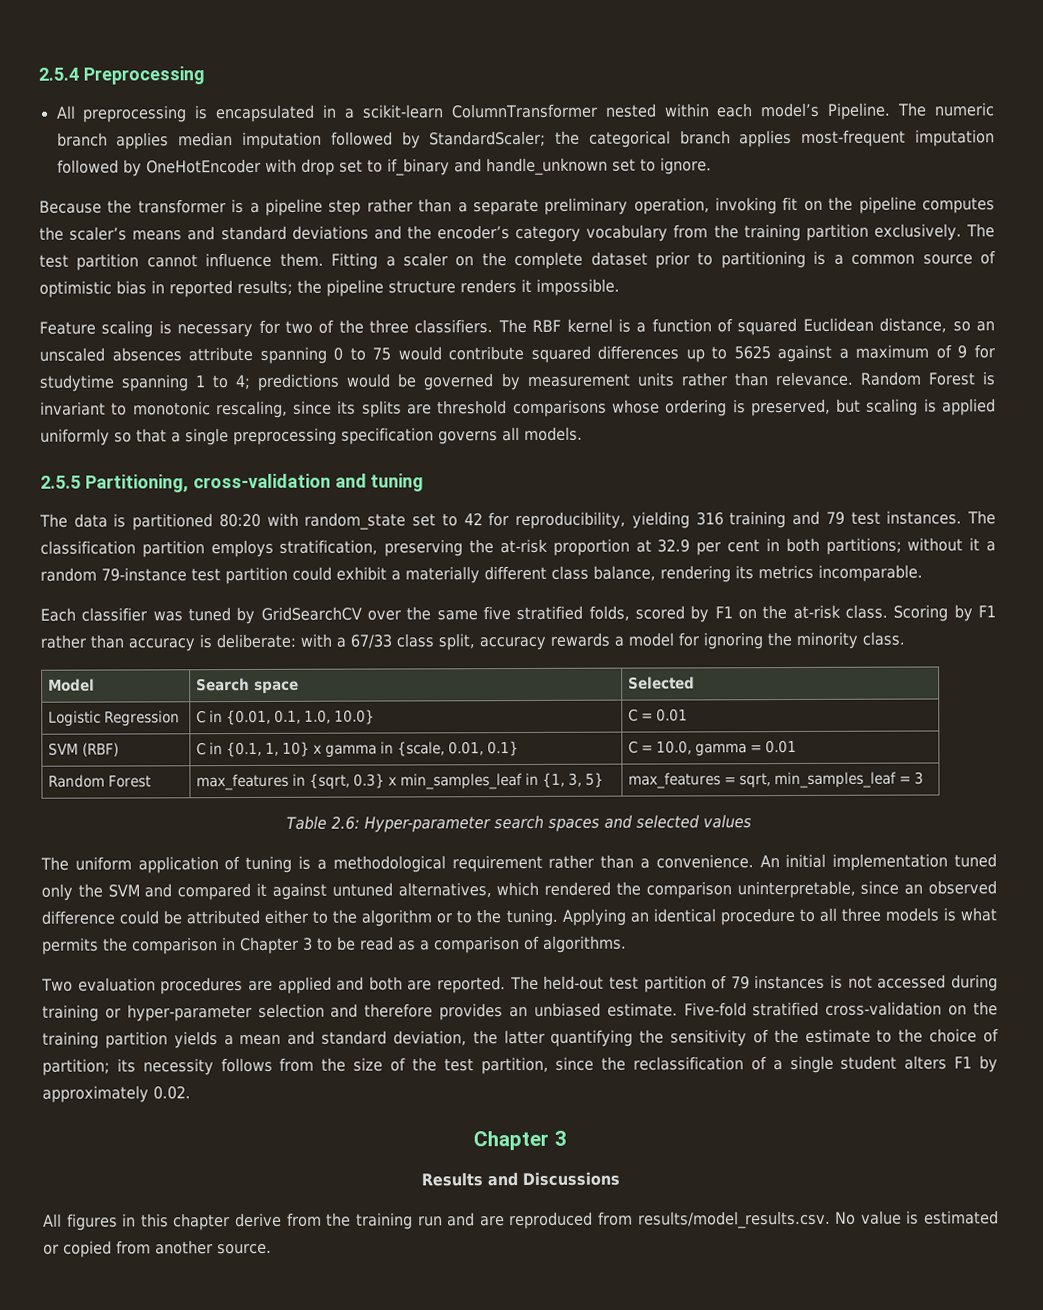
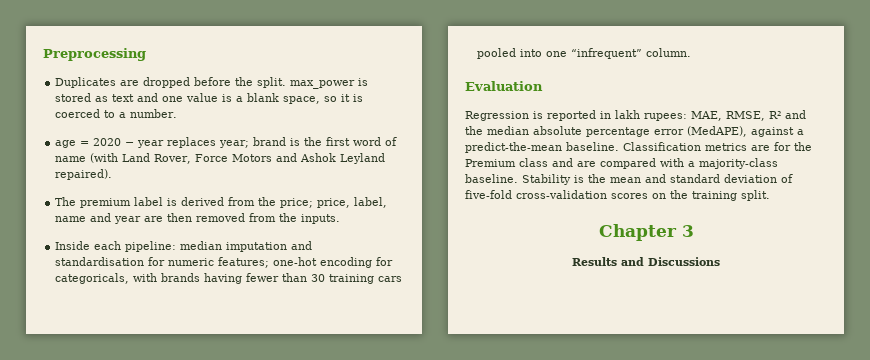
- 2.5.4 Preprocessing
+ Preprocessing
- All preprocessing is encapsulated in a scikit-learn ColumnTransformer nested within each model’s Pipeline. The numeric branch applies median imputation followed by StandardScaler; the categorical branch applies most-frequent imputation followed by OneHotEncoder with drop set to if_binary and handle_unknown set to ignore.
- Because the transformer is a pipeline step rather than a separate preliminary operation, invoking fit on the pipeline computes the scaler’s means and standard deviations and the encoder’s category vocabulary from the training partition exclusively. The test partition cannot influence them. Fitting a scaler on the complete dataset prior to partitioning is a common source of optimistic bias in reported results; the pipeline structure renders it impossible.
- Feature scaling is necessary for two of the three classifiers. The RBF kernel is a function of squared Euclidean distance, so an unscaled absences attribute spanning 0 to 75 would contribute squared differences up to 5625 against a maximum of 9 for studytime spanning 1 to 4; predictions would be governed by measurement units rather than relevance. Random Forest is invariant to monotonic rescaling, since its splits are threshold comparisons whose ordering is preserved, but scaling is applied uniformly so that a single preprocessing specification governs all models.
- 2.5.5 Partitioning, cross-validation and tuning
- The data is partitioned 80:20 with random_state set to 42 for reproducibility, yielding 316 training and 79 test instances. The classification partition employs stratification, preserving the at-risk proportion at 32.9 per cent in both partitions; without it a random 79-instance test partition could exhibit a materially different class balance, rendering its metrics incomparable.
- Each classifier was tuned by GridSearchCV over the same five stratified folds, scored by F1 on the at-risk class. Scoring by F1 rather than accuracy is deliberate: with a 67/33 class split, accuracy rewards a model for ignoring the minority class.
- Model | Search space | Selected
- Logistic Regression | C in {0.01, 0.1, 1.0, 10.0} | C = 0.01
- SVM (RBF) | C in {0.1, 1, 10} x gamma in {scale, 0.01, 0.1} | C = 10.0, gamma = 0.01
- Random Forest | max_features in {sqrt, 0.3} x min_samples_leaf in {1, 3, 5} | max_features = sqrt, min_samples_leaf = 3
- Table 2.6: Hyper-parameter search spaces and selected values
- The uniform application of tuning is a methodological requirement rather than a convenience. An initial implementation tuned only the SVM and compared it against untuned alternatives, which rendered the comparison uninterpretable, since an observed difference could be attributed either to the algorithm or to the tuning. Applying an identical procedure to all three models is what permits the comparison in Chapter 3 to be read as a comparison of algorithms.
- Two evaluation procedures are applied and both are reported. The held-out test partition of 79 instances is not accessed during training or hyper-parameter selection and therefore provides an unbiased estimate. Five-fold stratified cross-validation on the training partition yields a mean and standard deviation, the latter quantifying the sensitivity of the estimate to the choice of partition; its necessity follows from the size of the test partition, since the reclassification of a single student alters F1 by approximately 0.02.
+ Duplicates are dropped before the split. max_power is stored as text and one value is a blank space, so it is coerced to a number.
+ age = 2020 − year replaces year; brand is the first word of name (with Land Rover, Force Motors and Ashok Leyland repaired).
+ The premium label is derived from the price; price, label, name and year are then removed from the inputs.
+ Inside each pipeline: median imputation and standardisation for numeric features; one-hot encoding for categoricals, with brands having fewer than 30 training cars pooled into one “infrequent” column.
+ Evaluation
+ Regression is reported in lakh rupees: MAE, RMSE, R² and the median absolute percentage error (MedAPE), against a predict-the-mean baseline. Classification metrics are for the Premium class and are compared with a majority-class baseline. Stability is the mean and standard deviation of five-fold cross-validation scores on the training split.
- All figures in this chapter derive from the training run and are reproduced from results/model_results.csv. No value is estimated or copied from another source.

